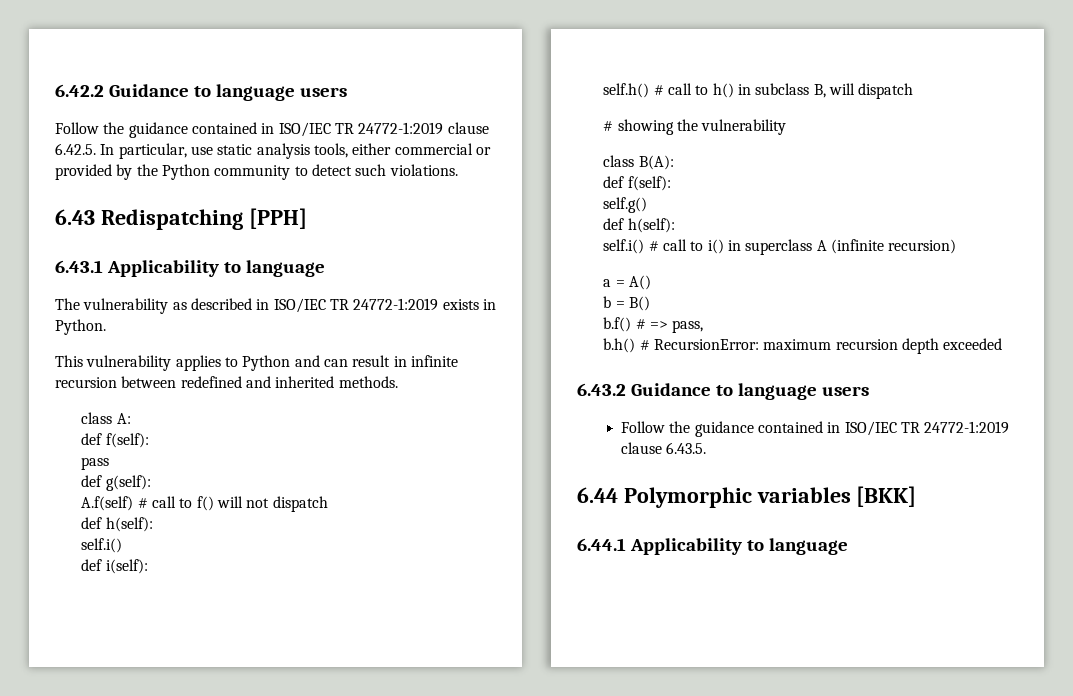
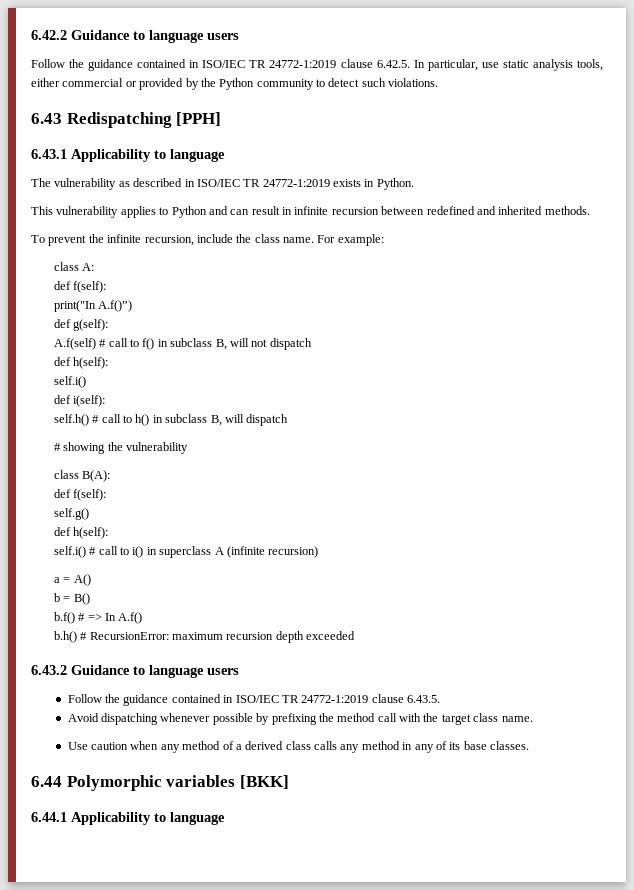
+ To prevent the infinite recursion, include the class name. For example:
- pass
+ print("In A.f()”)
- A.f(self) # call to f() will not dispatch
+ A.f(self) # call to f() in subclass B, will not dispatch
- b.f() # => pass,
+ b.f() # => In A.f()
+ Avoid dispatching whenever possible by prefixing the method call with the target class name.
+ Use caution when any method of a derived class calls any method in any of its base classes.

